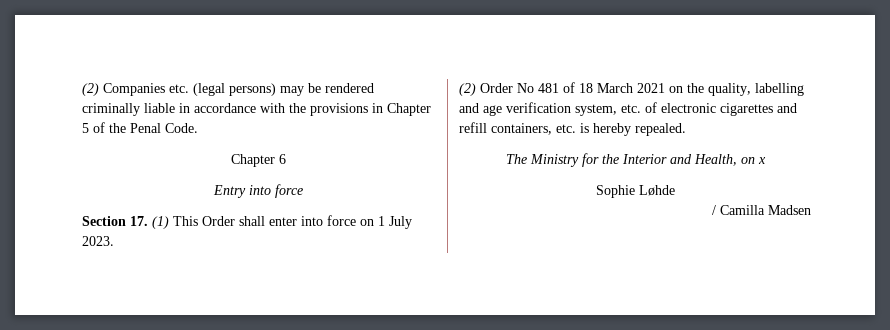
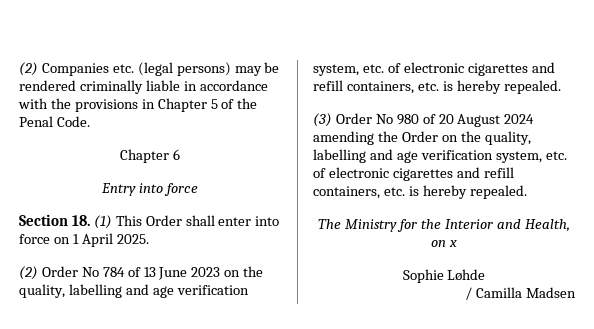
- Section 17. (1) This Order shall enter into force on 1 July 2023.
+ Section 18. (1) This Order shall enter into force on 1 April 2025.
- (2) Order No 481 of 18 March 2021 on the quality, labelling and age verification system, etc. of electronic cigarettes and refill containers, etc. is hereby repealed.
+ (2) Order No 784 of 13 June 2023 on the quality, labelling and age verification system, etc. of electronic cigarettes and refill containers, etc. is hereby repealed.
+ (3) Order No 980 of 20 August 2024 amending the Order on the quality, labelling and age verification system, etc. of electronic cigarettes and refill containers, etc. is hereby repealed.

